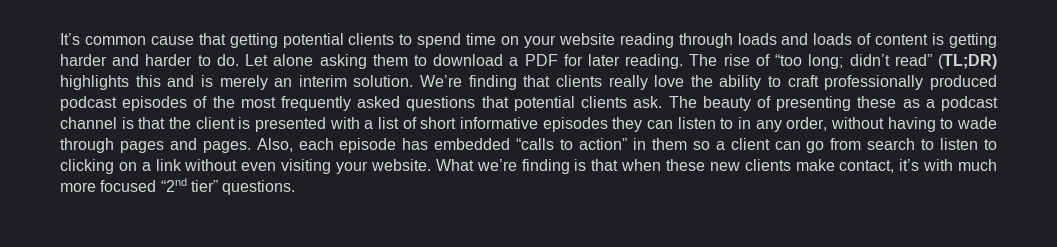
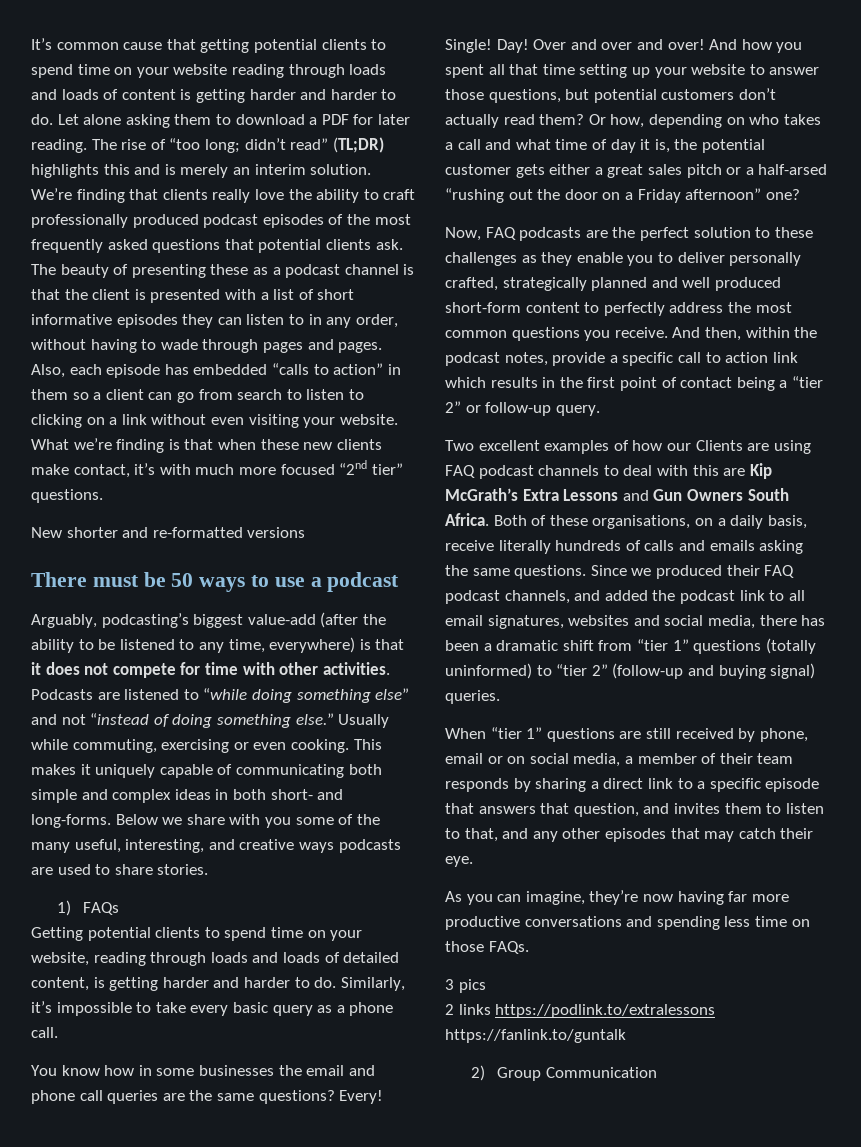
+ New shorter and re-formatted versions
+ There must be 50 ways to use a podcast
+ Arguably, podcasting’s biggest value-add (after the ability to be listened to any time, everywhere) is that it does not compete for time with other activities. Podcasts are listened to “while doing something else” and not “instead of doing something else.” Usually while commuting, exercising or even cooking. This makes it uniquely capable of communicating both simple and complex ideas in both short- and long-forms. Below we share with you some of the many useful, interesting, and creative ways podcasts are used to share stories.
+ 1) FAQs
+ Getting potential clients to spend time on your website, reading through loads and loads of detailed content, is getting harder and harder to do. Similarly, it’s impossible to take every basic query as a phone call.
+ You know how in some businesses the email and phone call queries are the same questions? Every! Single! Day! Over and over and over! And how you spent all that time setting up your website to answer those questions, but potential customers don’t actually read them? Or how, depending on who takes a call and what time of day it is, the potential customer gets either a great sales pitch or a half-arsed “rushing out the door on a Friday afternoon” one?
+ Now, FAQ podcasts are the perfect solution to these challenges as they enable you to deliver personally crafted, strategically planned and well produced short-form content to perfectly address the most common questions you receive. And then, within the podcast notes, provide a specific call to action link which results in the first point of contact being a “tier 2” or follow-up query.
+ Two excellent examples of how our Clients are using FAQ podcast channels to deal with this are Kip McGrath’s Extra Lessons and Gun Owners South Africa. Both of these organisations, on a daily basis, receive literally hundreds of calls and emails asking the same questions. Since we produced their FAQ podcast channels, and added the podcast link to all email signatures, websites and social media, there has been a dramatic shift from “tier 1” questions (totally uninformed) to “tier 2” (follow-up and buying signal) queries.
+ When “tier 1” questions are still received by phone, email or on social media, a member of their team responds by sharing a direct link to a specific episode that answers that question, and invites them to listen to that, and any other episodes that may catch their eye.
+ As you can imagine, they’re now having far more productive conversations and spending less time on those FAQs.
+ 3 pics
+ 2 links https://podlink.to/extralessons https://fanlink.to/guntalk
+ 2) Group Communication

